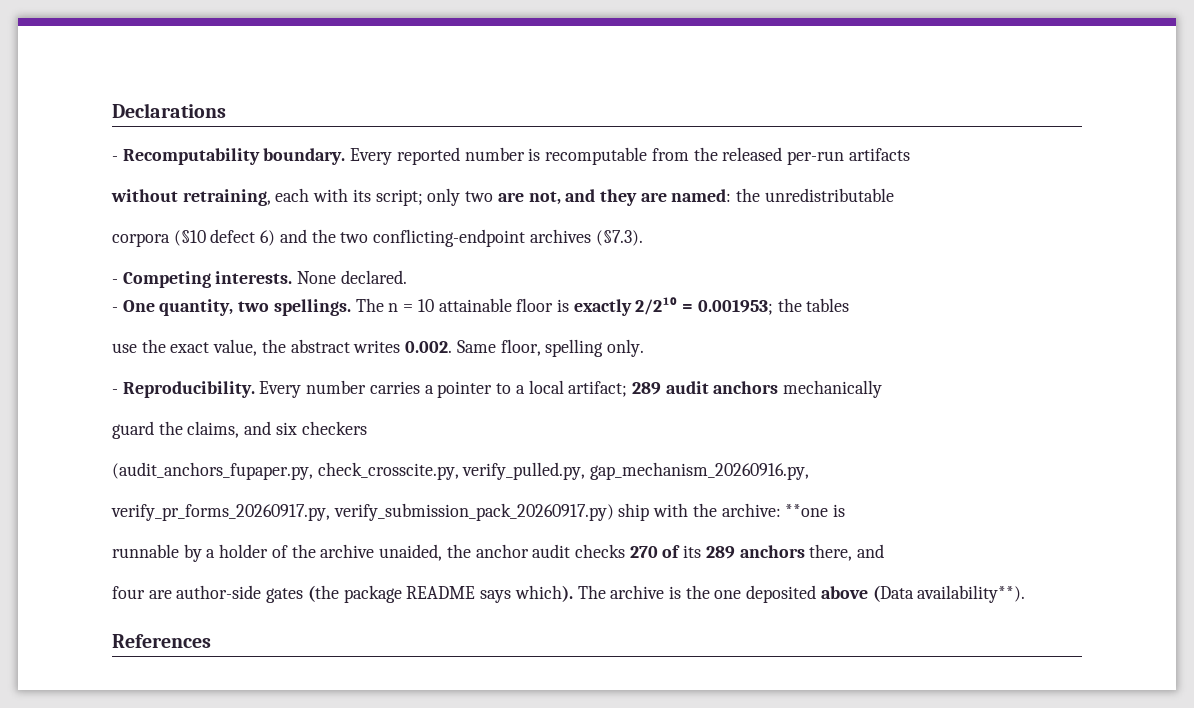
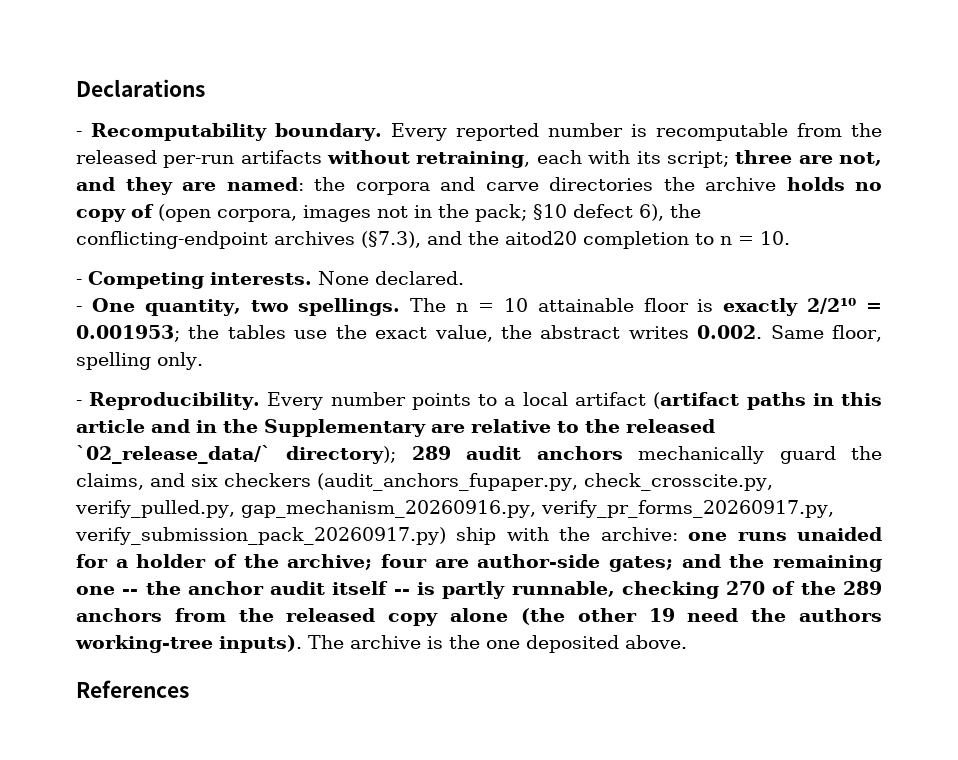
- Every reported number is recomputable from the released per-run artifacts
- without retraining, each with its script; only two are not, and they are named: the unredistributable
- corpora (§10 defect 6) and the two conflicting-endpoint archives (§7.3).
+ Every reported number is recomputable from the released per-run artifacts without retraining, each with its script; three are not, and they are named: the corpora and carve directories the archive holds no copy of (open corpora, images not in the pack; §10 defect 6), the conflicting-endpoint archives (§7.3), and the aitod20 completion to n = 10.
- The n = 10 attainable floor is exactly 2/2¹⁰ = 0.001953; the tables
- use the exact value, the abstract writes 0.002. Same floor, spelling only.
+ The n = 10 attainable floor is exactly 2/2¹⁰ = 0.001953; the tables use the exact value, the abstract writes 0.002. Same floor, spelling only.
- Every number carries a pointer to a local artifact; 289 audit anchors mechanically
- guard the claims, and six checkers
- (audit_anchors_fupaper.py, check_crosscite.py, verify_pulled.py, gap_mechanism_20260916.py,
- verify_pr_forms_20260917.py, verify_submission_pack_20260917.py) ship with the archive: **one is
- runnable by a holder of the archive unaided, the anchor audit checks 270 of its 289 anchors there, and
- four are author-side gates (the package README says which).
+ Every number points to a local artifact (artifact paths in this article and in the Supplementary are relative to the released `02_release_data/` directory); 289 audit anchors mechanically guard the claims, and six checkers (audit_anchors_fupaper.py, check_crosscite.py, verify_pulled.py, gap_mechanism_20260916.py, verify_pr_forms_20260917.py, verify_submission_pack_20260917.py) ship with the archive: one runs unaided for a holder of the archive; four are author-side gates; and the remaining one -- the anchor audit itself -- is partly runnable, checking 270 of the 289 anchors from the released copy alone (the other 19 need the authors working-tree inputs).
- The archive is the one deposited above (Data availability**).
+ The archive is the one deposited above.

